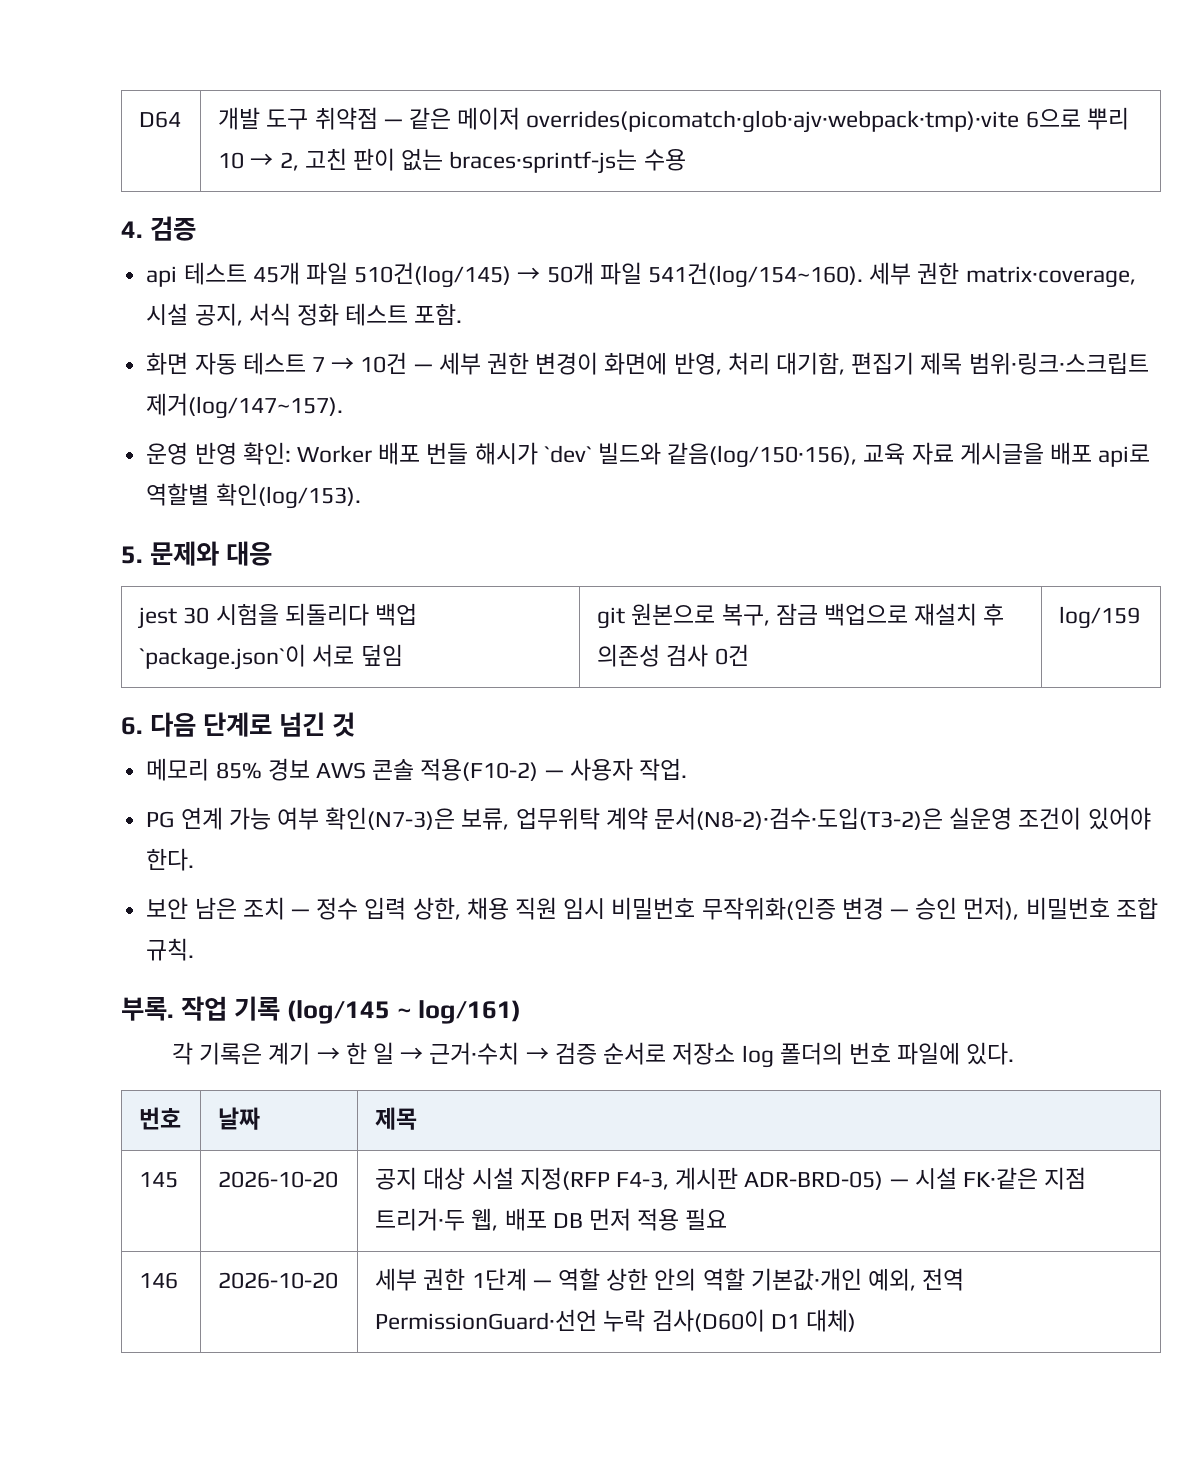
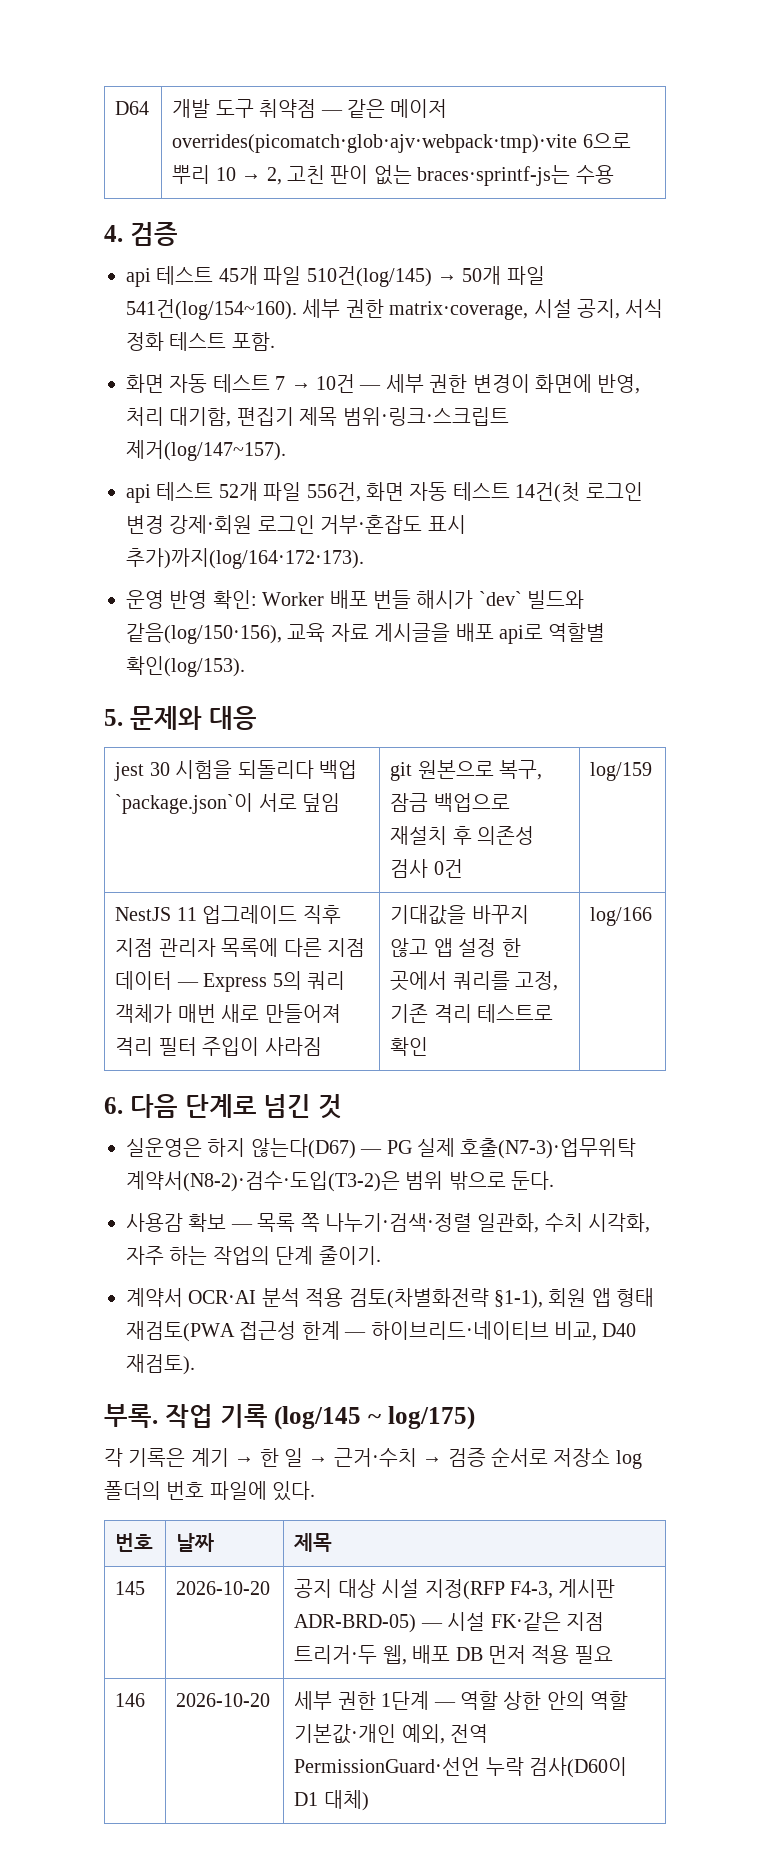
+ api 테스트 52개 파일 556건, 화면 자동 테스트 14건(첫 로그인 변경 강제·회원 로그인 거부·혼잡도 표시 추가)까지(log/164·172·173).
+ NestJS 11 업그레이드 직후 지점 관리자 목록에 다른 지점 데이터 — Express 5의 쿼리 객체가 매번 새로 만들어져 격리 필터 주입이 사라짐 | 기대값을 바꾸지 않고 앱 설정 한 곳에서 쿼리를 고정, 기존 격리 테스트로 확인 | log/166
- 메모리 85% 경보 AWS 콘솔 적용(F10-2) — 사용자 작업.
- PG 연계 가능 여부 확인(N7-3)은 보류, 업무위탁 계약 문서(N8-2)·검수·도입(T3-2)은 실운영 조건이 있어야 한다.
- 보안 남은 조치 — 정수 입력 상한, 채용 직원 임시 비밀번호 무작위화(인증 변경 — 승인 먼저), 비밀번호 조합 규칙.
+ 실운영은 하지 않는다(D67) — PG 실제 호출(N7-3)·업무위탁 계약서(N8-2)·검수·도입(T3-2)은 범위 밖으로 둔다.
+ 사용감 확보 — 목록 쪽 나누기·검색·정렬 일관화, 수치 시각화, 자주 하는 작업의 단계 줄이기.
+ 계약서 OCR·AI 분석 적용 검토(차별화전략 §1-1), 회원 앱 형태 재검토(PWA 접근성 한계 — 하이브리드·네이티브 비교, D40 재검토).
- 작업 기록 (log/145 ~ log/161)
+ 작업 기록 (log/145 ~ log/175)

